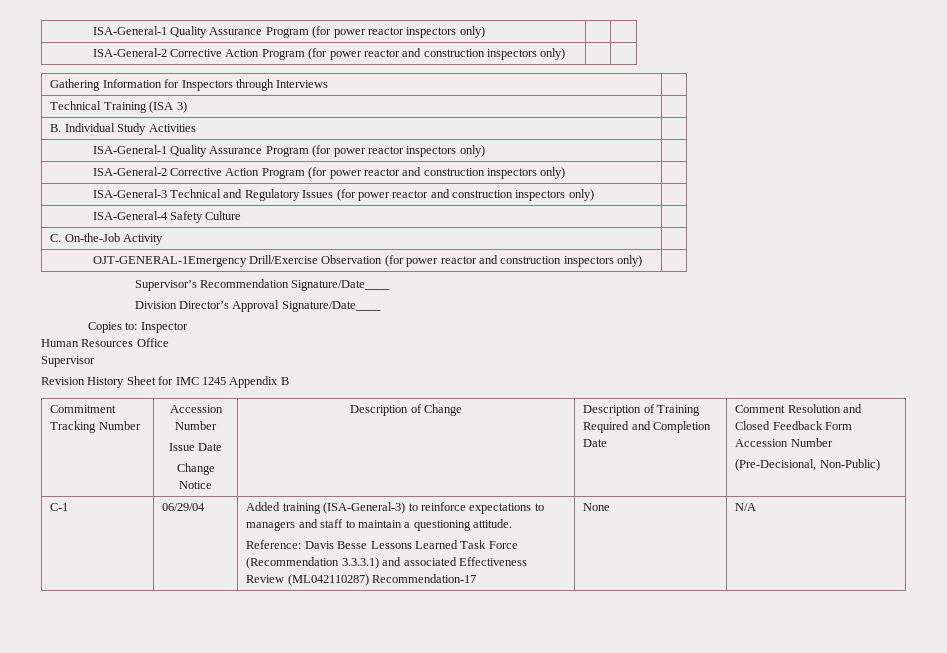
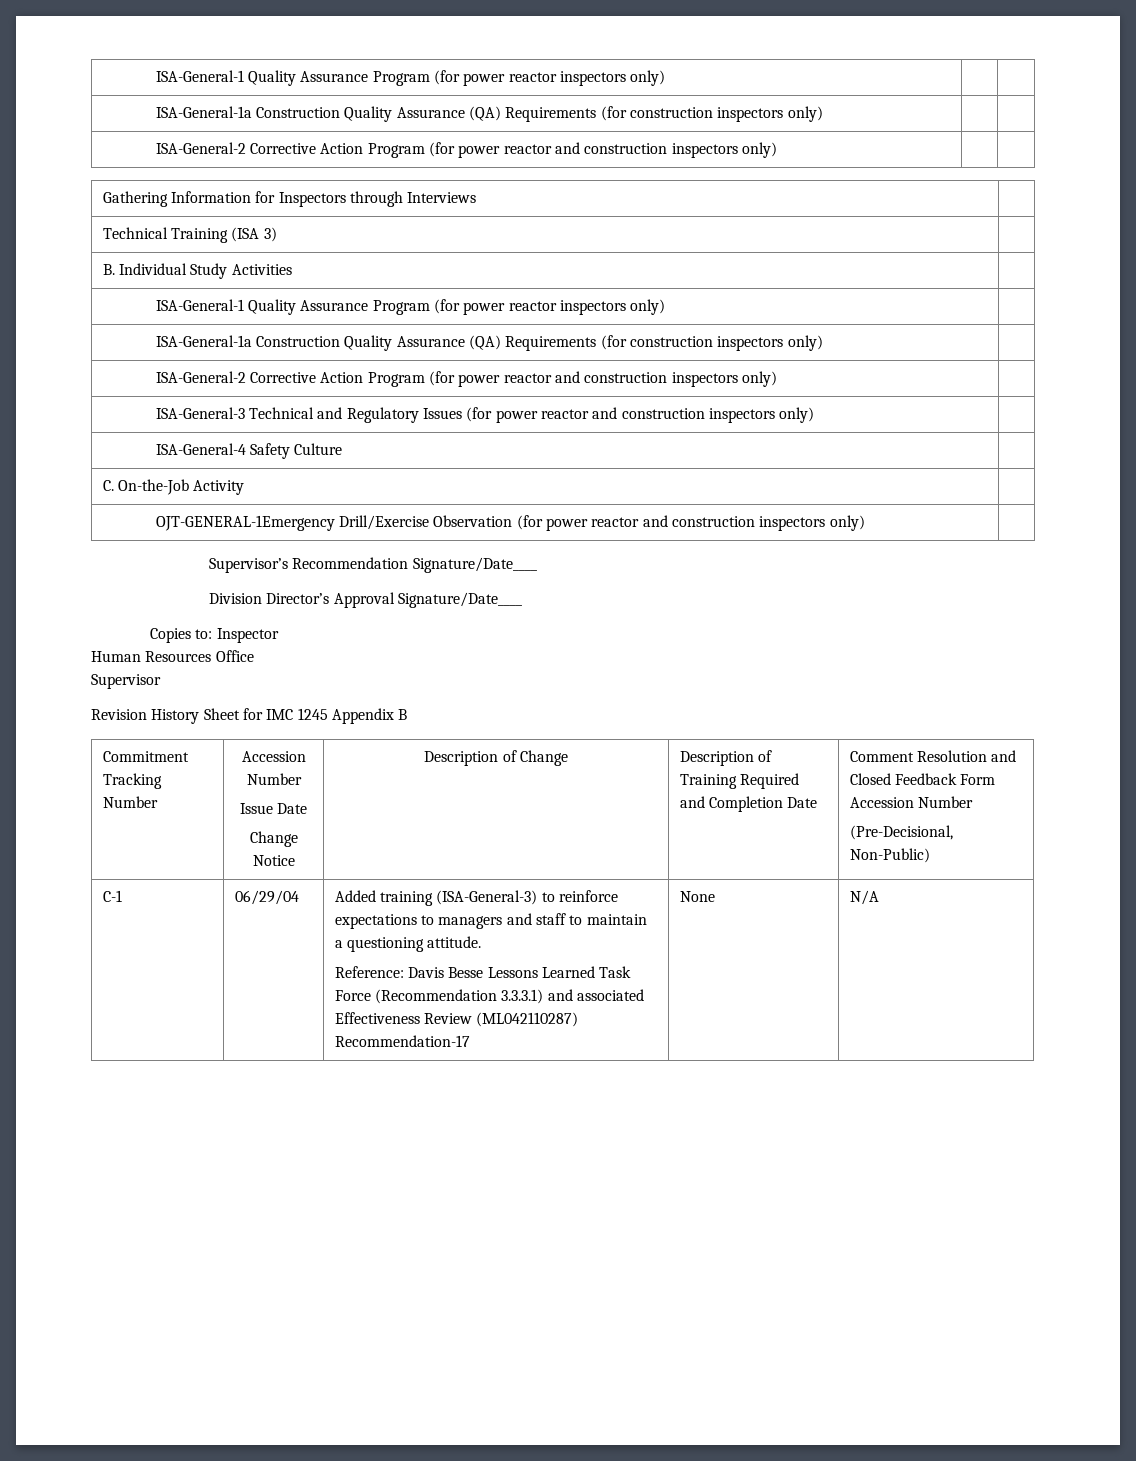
+ ISA-General-1a Construction Quality Assurance (QA) Requirements (for construction inspectors only) | |
  B. Individual Study Activities |
  ISA-General-1 Quality Assurance Program (for power reactor inspectors only) |
+ ISA-General-1a Construction Quality Assurance (QA) Requirements (for construction inspectors only) |

